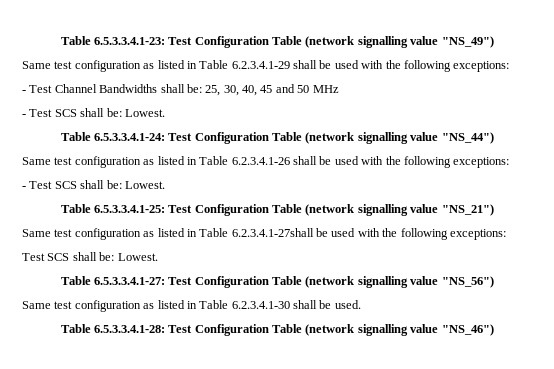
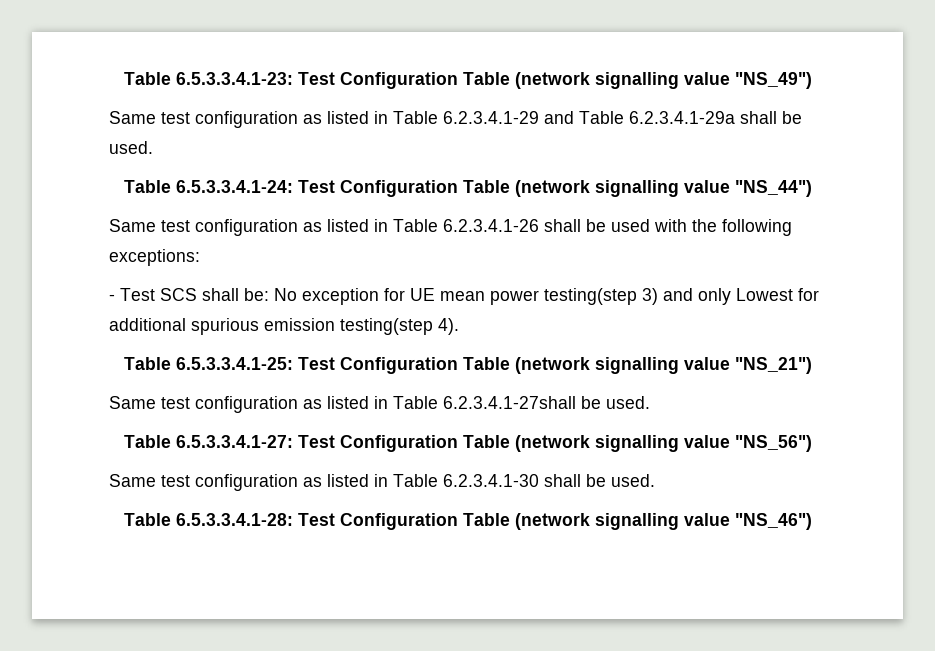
- Same test configuration as listed in Table 6.2.3.4.1-29 shall be used with the following exceptions:
- - Test Channel Bandwidths shall be: 25, 30, 40, 45 and 50 MHz
- - Test SCS shall be: Lowest.
+ Same test configuration as listed in Table 6.2.3.4.1-29 and Table 6.2.3.4.1-29a shall be used.
  Same test configuration as listed in Table 6.2.3.4.1-26 shall be used with the following exceptions:
- - Test SCS shall be: Lowest.
+ - Test SCS shall be: No exception for UE mean power testing(step 3) and only Lowest for additional spurious emission testing(step 4).
- Same test configuration as listed in Table 6.2.3.4.1-27shall be used with the following exceptions:
- Test SCS shall be: Lowest.
+ Same test configuration as listed in Table 6.2.3.4.1-27shall be used.

